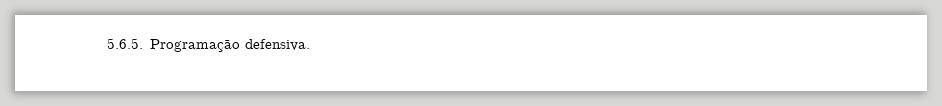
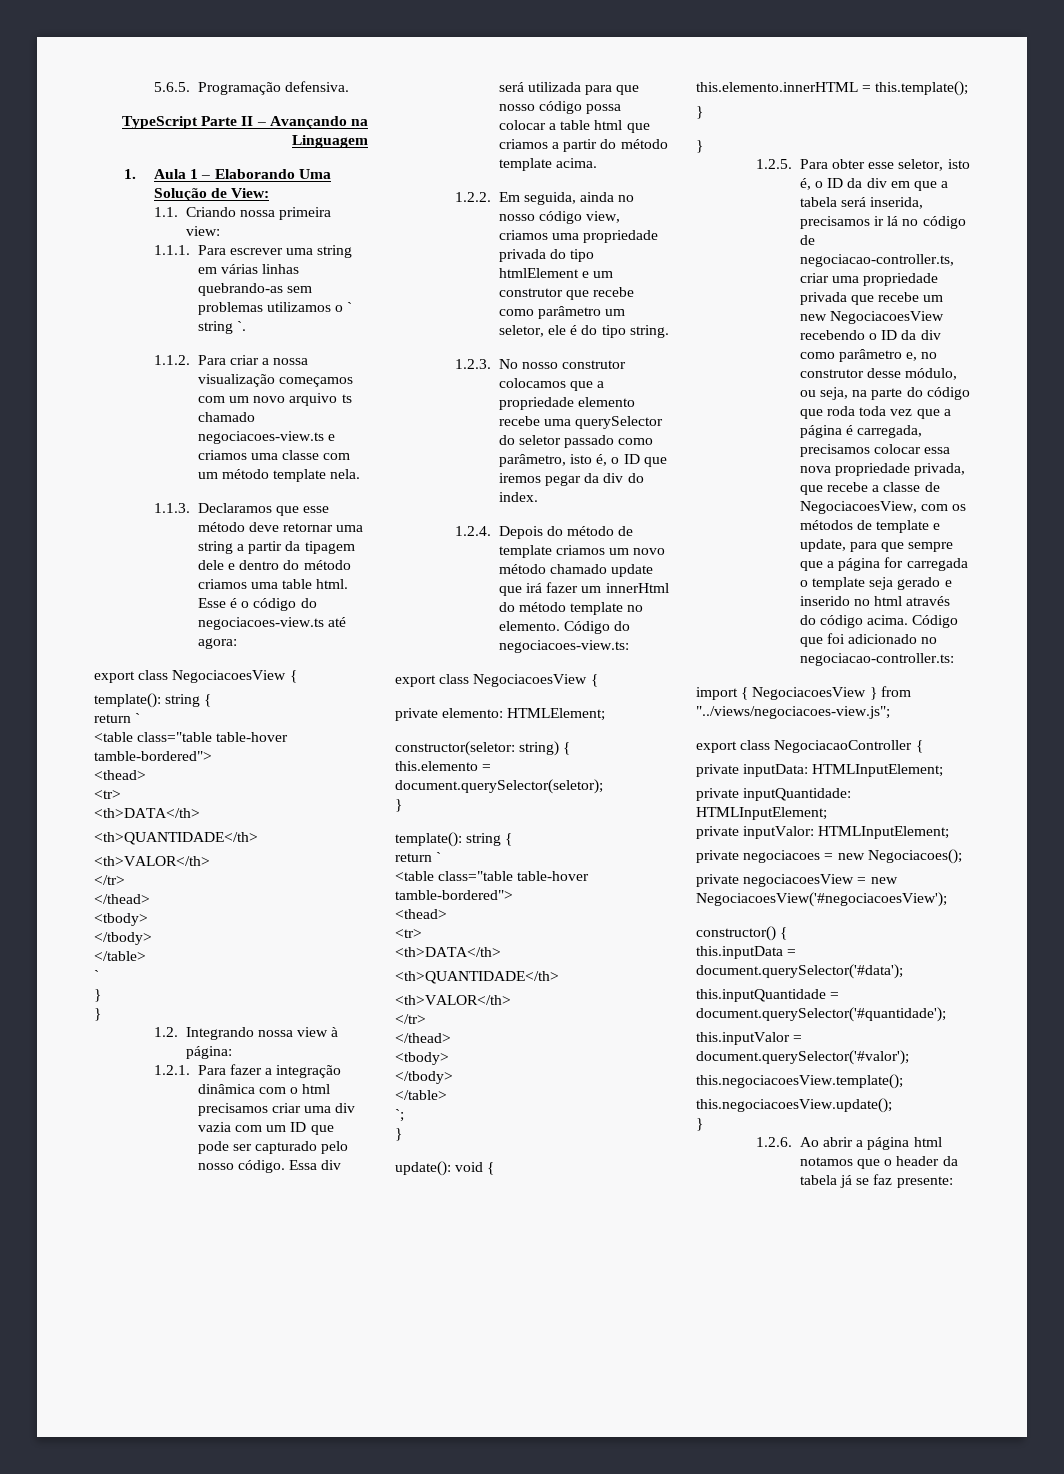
+ TypeScript Parte II – Avançando na Linguagem
+ 1. Aula 1 – Elaborando Uma Solução de View:
+ 1.1. Criando nossa primeira view:
+ 1.1.1. Para escrever uma string em várias linhas quebrando-as sem problemas utilizamos o ` string `.
+ 1.1.2. Para criar a nossa visualização começamos com um novo arquivo ts chamado negociacoes-view.ts e criamos uma classe com um método template nela.
+ 1.1.3. Declaramos que esse método deve retornar uma string a partir da tipagem dele e dentro do método criamos uma table html. Esse é o código do negociacoes-view.ts até agora:
+ export class NegociacoesView {
+ template(): string {
+ return `
+ <table class="table table-hover tamble-bordered">
+ <thead>
+ <tr>
+ <th>DATA</th>
+ <th>QUANTIDADE</th>
+ <th>VALOR</th>
+ </tr>
+ </thead>
+ <tbody>
+ </tbody>
+ </table>
+ `
+ }
+ }
+ 1.2. Integrando nossa view à página:
+ 1.2.1. Para fazer a integração dinâmica com o html precisamos criar uma div vazia com um ID que pode ser capturado pelo nosso código. Essa div será utilizada para que nosso código possa colocar a table html que criamos a partir do método template acima.
+ 1.2.2. Em seguida, ainda no nosso código view, criamos uma propriedade privada do tipo htmlElement e um construtor que recebe como parâmetro um seletor, ele é do tipo string.
+ 1.2.3. No nosso construtor colocamos que a propriedade elemento recebe uma querySelector do seletor passado como parâmetro, isto é, o ID que iremos pegar da div do index.
+ 1.2.4. Depois do método de template criamos um novo método chamado update que irá fazer um innerHtml do método template no elemento. Código do negociacoes-view.ts:
+ export class NegociacoesView {
+ private elemento: HTMLElement;
+ constructor(seletor: string) {
+ this.elemento = document.querySelector(seletor);
+ }
+ template(): string {
+ return `
+ <table class="table table-hover tamble-bordered">
+ <thead>
+ <tr>
+ <th>DATA</th>
+ <th>QUANTIDADE</th>
+ <th>VALOR</th>
+ </tr>
+ </thead>
+ <tbody>
+ </tbody>
+ </table>
+ `;
+ }
+ update(): void {
+ this.elemento.innerHTML = this.template();
+ }
+ }
+ 1.2.5. Para obter esse seletor, isto é, o ID da div em que a tabela será inserida, precisamos ir lá no código de negociacao-controller.ts, criar uma propriedade privada que recebe um new NegociacoesView recebendo o ID da div como parâmetro e, no construtor desse módulo, ou seja, na parte do código que roda toda vez que a página é carregada, precisamos colocar essa nova propriedade privada, que recebe a classe de NegociacoesView, com os métodos de template e update, para que sempre que a página for carregada o template seja gerado e inserido no html através do código acima. Código que foi adicionado no negociacao-controller.ts:
+ import { NegociacoesView } from "../views/negociacoes-view.js";
+ export class NegociacaoController {
+ private inputData: HTMLInputElement;
+ private inputQuantidade: HTMLInputElement;
+ private inputValor: HTMLInputElement;
+ private negociacoes = new Negociacoes();
+ private negociacoesView = new NegociacoesView('#negociacoesView');
+ constructor() {
+ this.inputData = document.querySelector('#data');
+ this.inputQuantidade = document.querySelector('#quantidade');
+ this.inputValor = document.querySelector('#valor');
+ this.negociacoesView.template();
+ this.negociacoesView.update();
+ }
+ 1.2.6. Ao abrir a página html notamos que o header da tabela já se faz presente:

